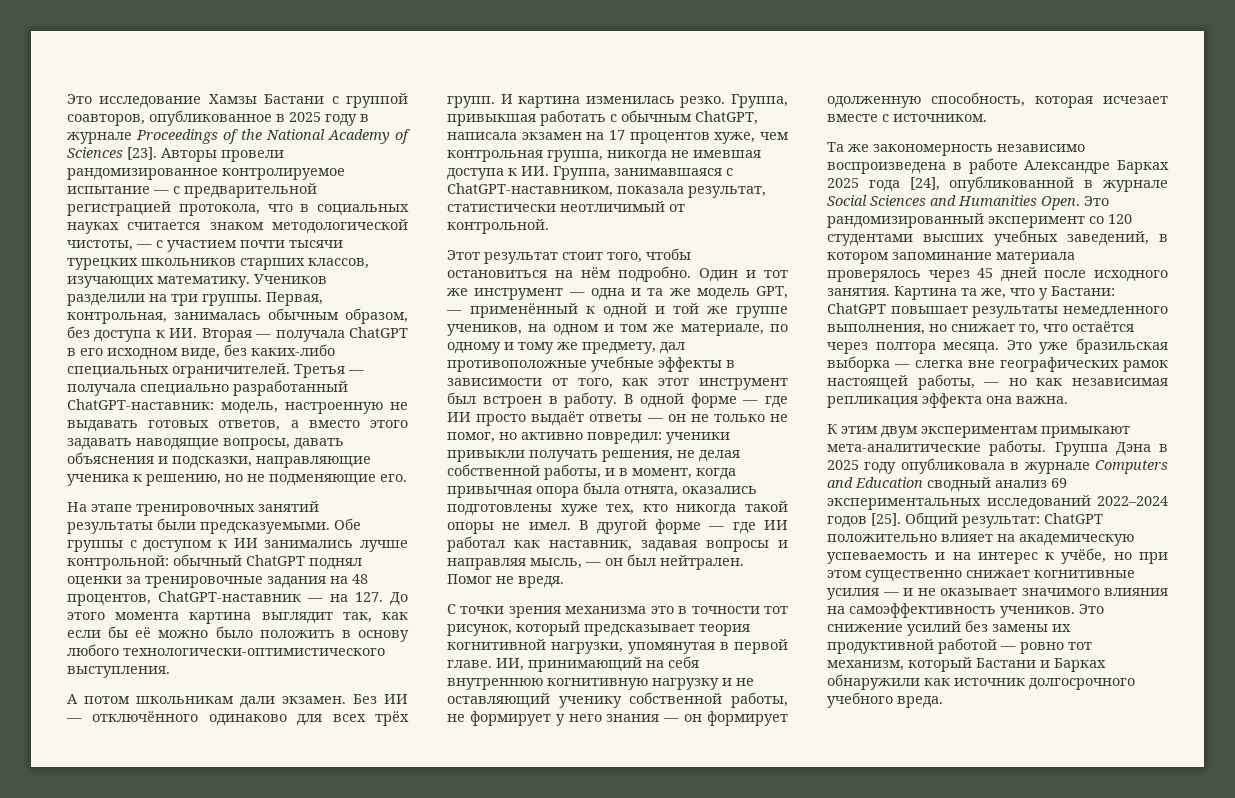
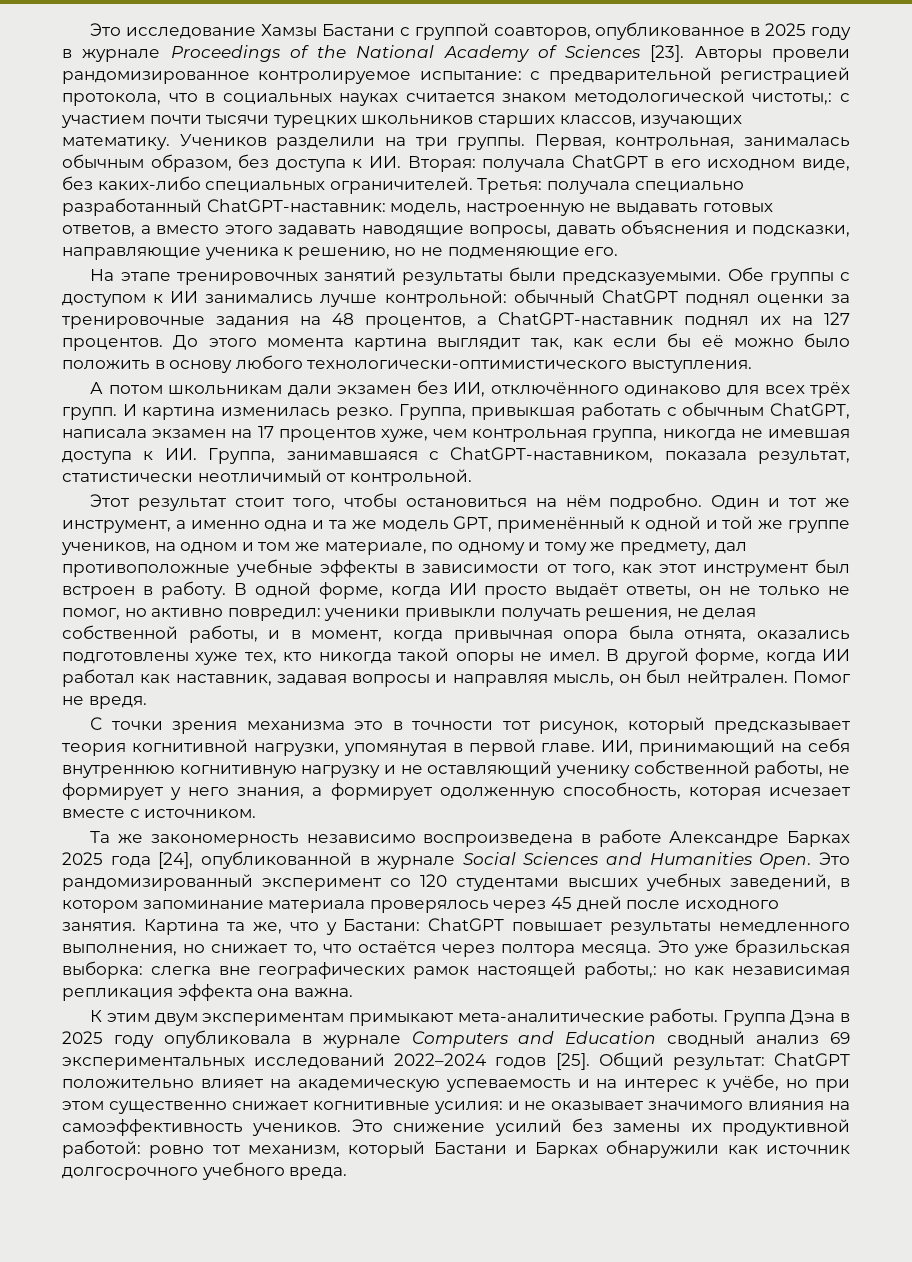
- Авторы провели рандомизированное контролируемое испытание — с предварительной регистрацией протокола, что в социальных науках считается знаком методологической чистоты, — с участием почти тысячи турецких школьников старших классов, изучающих математику.
+ Авторы провели рандомизированное контролируемое испытание: с предварительной регистрацией протокола, что в социальных науках считается знаком методологической чистоты,: с участием почти тысячи турецких школьников старших классов, изучающих математику.
- Первая, контрольная, занималась обычным образом, без доступа к ИИ. Вторая — получала ChatGPT в его исходном виде, без каких-либо специальных ограничителей.
+ Первая, контрольная, занималась обычным образом, без доступа к ИИ. Вторая: получала ChatGPT в его исходном виде, без каких-либо специальных ограничителей.
- Третья — получала специально разработанный ChatGPT-наставник: модель, настроенную не выдавать готовых ответов, а вместо этого задавать наводящие вопросы, давать объяснения и подсказки, направляющие ученика к решению, но не подменяющие его.
+ Третья: получала специально разработанный ChatGPT-наставник: модель, настроенную не выдавать готовых ответов, а вместо этого задавать наводящие вопросы, давать объяснения и подсказки, направляющие ученика к решению, но не подменяющие его.
- Обе группы с доступом к ИИ занимались лучше контрольной: обычный ChatGPT поднял оценки за тренировочные задания на 48 процентов, ChatGPT-наставник — на 127. До этого момента картина выглядит так, как если бы её можно было положить в основу любого технологически-оптимистического выступления.
+ Обе группы с доступом к ИИ занимались лучше контрольной: обычный ChatGPT поднял оценки за тренировочные задания на 48 процентов, а ChatGPT-наставник поднял их на 127 процентов. До этого момента картина выглядит так, как если бы её можно было положить в основу любого технологически-оптимистического выступления.
- А потом школьникам дали экзамен. Без ИИ — отключённого одинаково для всех трёх групп.
+ А потом школьникам дали экзамен без ИИ, отключённого одинаково для всех трёх групп.
- Один и тот же инструмент — одна и та же модель GPT, — применённый к одной и той же группе учеников, на одном и том же материале, по одному и тому же предмету, дал противоположные учебные эффекты в зависимости от того, как этот инструмент был встроен в работу.
+ Один и тот же инструмент, а именно одна и та же модель GPT, применённый к одной и той же группе учеников, на одном и том же материале, по одному и тому же предмету, дал противоположные учебные эффекты в зависимости от того, как этот инструмент был встроен в работу.
- В одной форме — где ИИ просто выдаёт ответы — он не только не помог, но активно повредил: ученики привыкли получать решения, не делая собственной работы, и в момент, когда привычная опора была отнята, оказались подготовлены хуже тех, кто никогда такой опоры не имел.
+ В одной форме, когда ИИ просто выдаёт ответы, он не только не помог, но активно повредил: ученики привыкли получать решения, не делая собственной работы, и в момент, когда привычная опора была отнята, оказались подготовлены хуже тех, кто никогда такой опоры не имел.
- В другой форме — где ИИ работал как наставник, задавая вопросы и направляя мысль, — он был нейтрален.
+ В другой форме, когда ИИ работал как наставник, задавая вопросы и направляя мысль, он был нейтрален.
- ИИ, принимающий на себя внутреннюю когнитивную нагрузку и не оставляющий ученику собственной работы, не формирует у него знания — он формирует одолженную способность, которая исчезает вместе с источником.
+ ИИ, принимающий на себя внутреннюю когнитивную нагрузку и не оставляющий ученику собственной работы, не формирует у него знания, а формирует одолженную способность, которая исчезает вместе с источником.
- Это уже бразильская выборка — слегка вне географических рамок настоящей работы, — но как независимая репликация эффекта она важна.
+ Это уже бразильская выборка: слегка вне географических рамок настоящей работы,: но как независимая репликация эффекта она важна.
- Общий результат: ChatGPT положительно влияет на академическую успеваемость и на интерес к учёбе, но при этом существенно снижает когнитивные усилия — и не оказывает значимого влияния на самоэффективность учеников.
+ Общий результат: ChatGPT положительно влияет на академическую успеваемость и на интерес к учёбе, но при этом существенно снижает когнитивные усилия: и не оказывает значимого влияния на самоэффективность учеников.
- Это снижение усилий без замены их продуктивной работой — ровно тот механизм, который Бастани и Барках обнаружили как источник долгосрочного учебного вреда.
+ Это снижение усилий без замены их продуктивной работой: ровно тот механизм, который Бастани и Барках обнаружили как источник долгосрочного учебного вреда.

